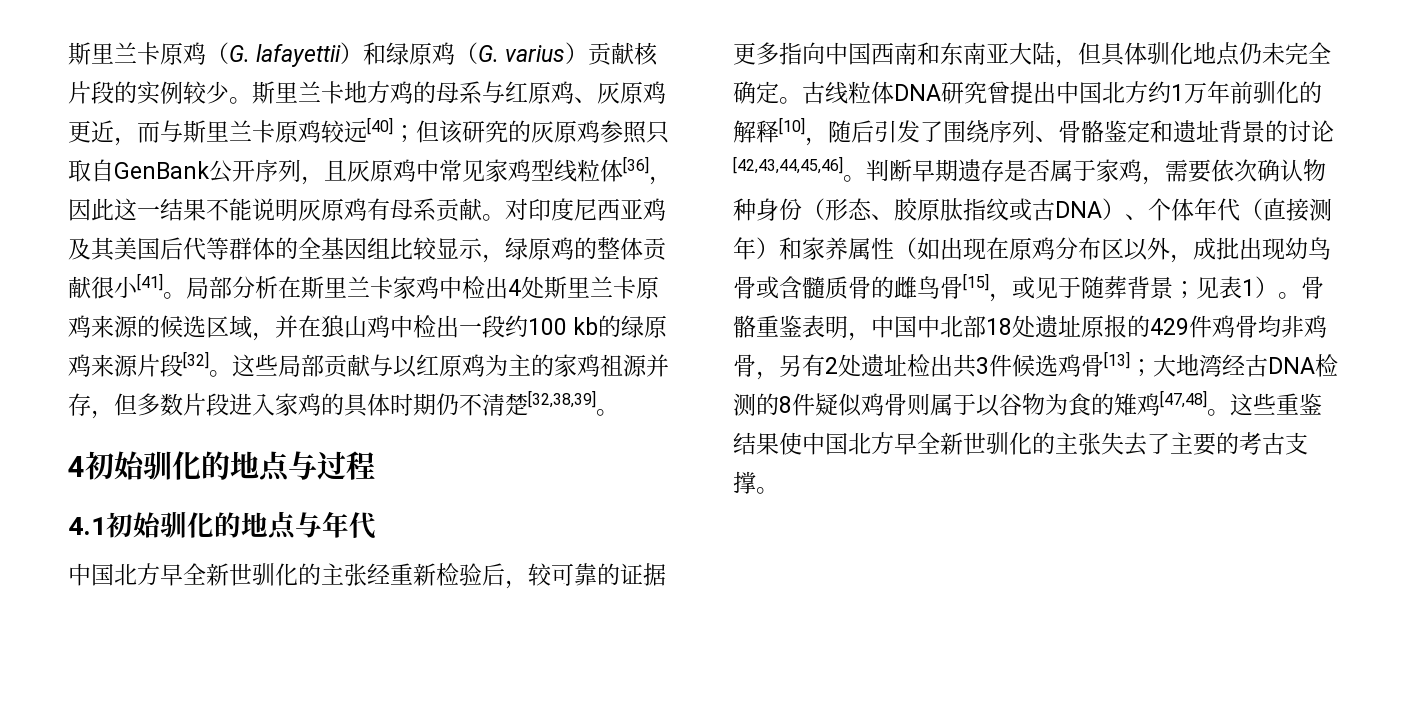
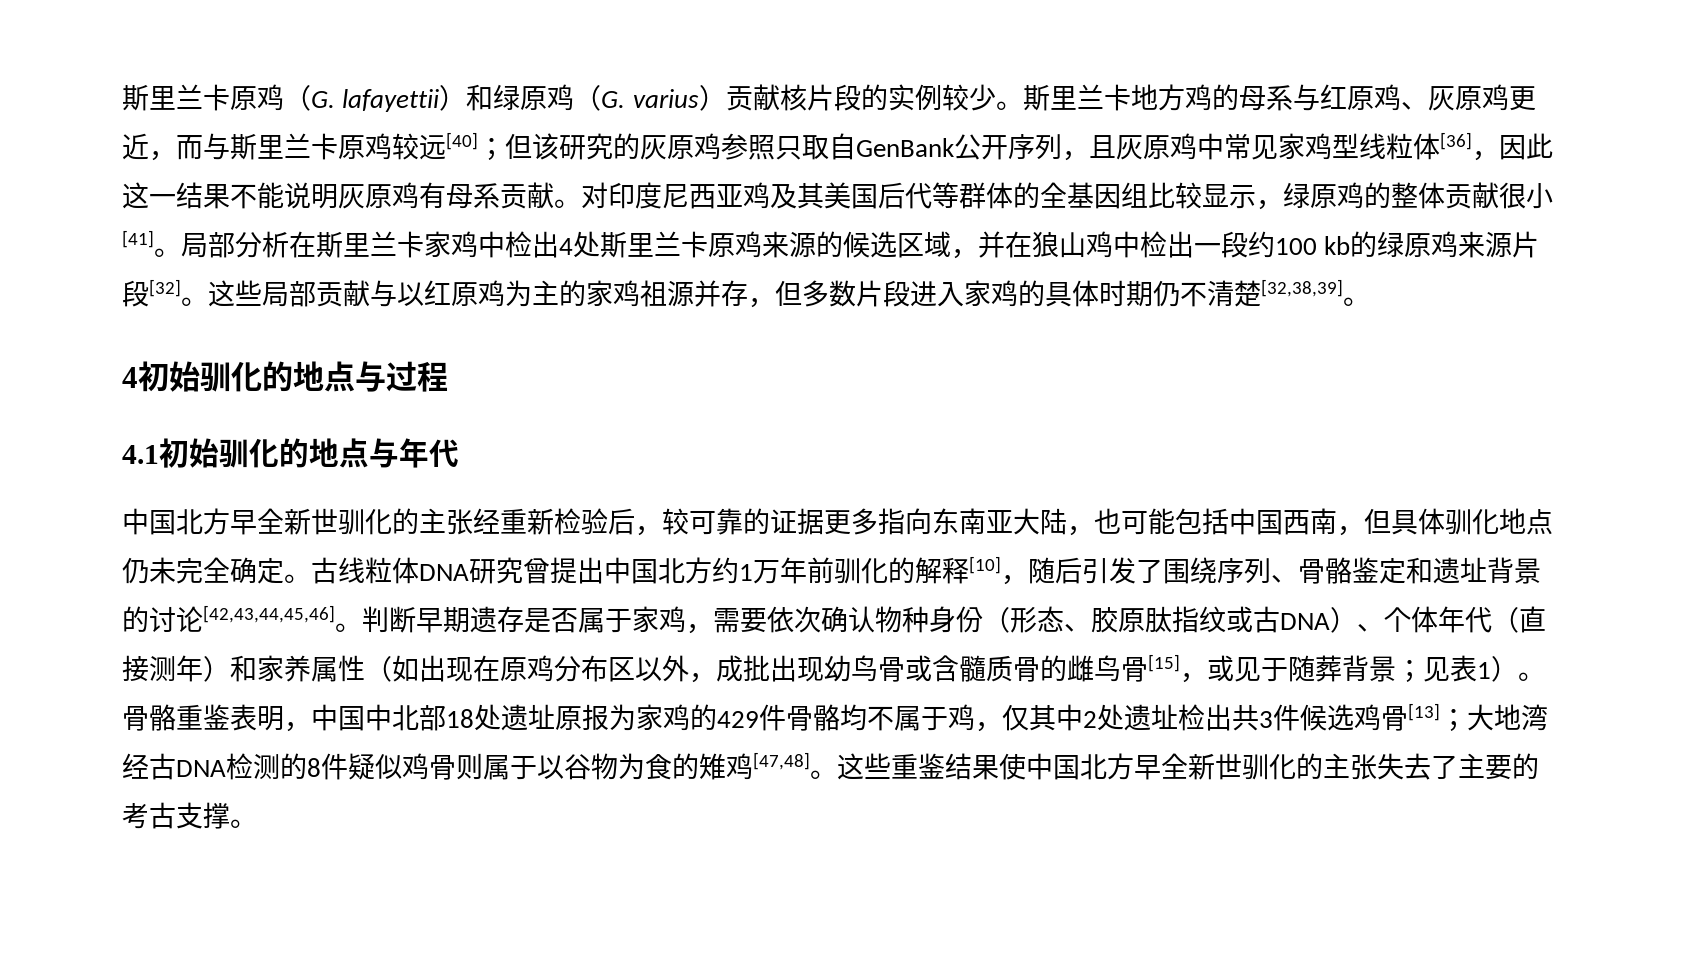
- 中国北方早全新世驯化的主张经重新检验后，较可靠的证据更多指向中国西南和东南亚大陆，但具体驯化地点仍未完全确定。
+ 中国北方早全新世驯化的主张经重新检验后，较可靠的证据更多指向东南亚大陆，也可能包括中国西南，但具体驯化地点仍未完全确定。
- 骨骼重鉴表明，中国中北部18处遗址原报的429件鸡骨均非鸡骨，另有2处遗址检出共3件候选鸡骨[13]；大地湾经古DNA检测的8件疑似鸡骨则属于以谷物为食的雉鸡[47,48]。
+ 骨骼重鉴表明，中国中北部18处遗址原报为家鸡的429件骨骼均不属于鸡，仅其中2处遗址检出共3件候选鸡骨[13]；大地湾经古DNA检测的8件疑似鸡骨则属于以谷物为食的雉鸡[47,48]。

